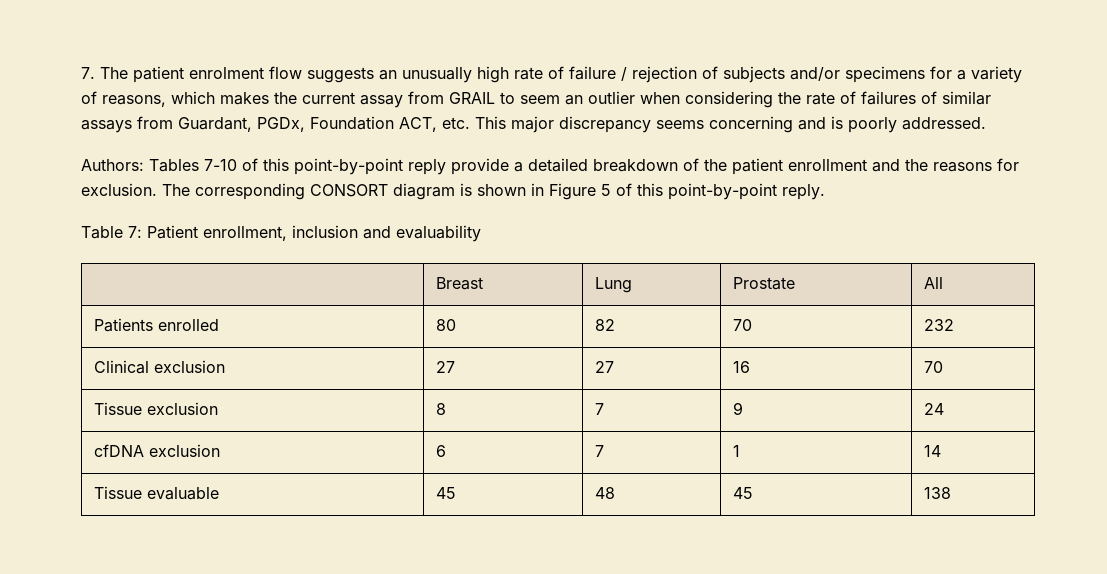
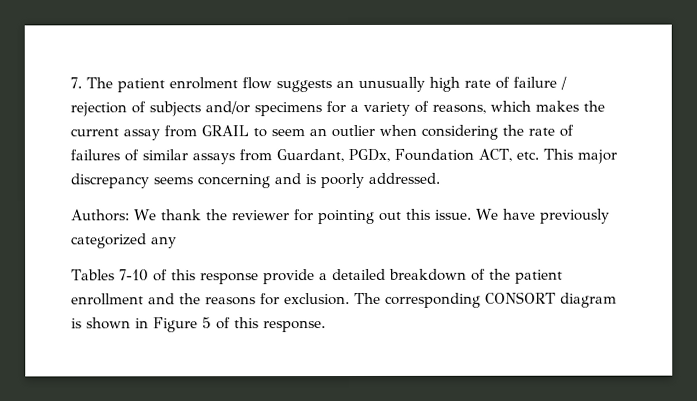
- Authors: Tables 7-10 of this point-by-point reply provide a detailed breakdown of the patient enrollment and the reasons for exclusion.
+ Authors: We thank the reviewer for pointing out this issue. We have previously categorized any
+ Tables 7-10 of this response provide a detailed breakdown of the patient enrollment and the reasons for exclusion.
- The corresponding CONSORT diagram is shown in Figure 5 of this point-by-point reply.
- Table 7: Patient enrollment, inclusion and evaluability
- | Breast | Lung | Prostate | All
- Patients enrolled | 80 | 82 | 70 | 232
- Clinical exclusion | 27 | 27 | 16 | 70
- Tissue exclusion | 8 | 7 | 9 | 24
- cfDNA exclusion | 6 | 7 | 1 | 14
- Tissue evaluable | 45 | 48 | 45 | 138
+ The corresponding CONSORT diagram is shown in Figure 5 of this response.

